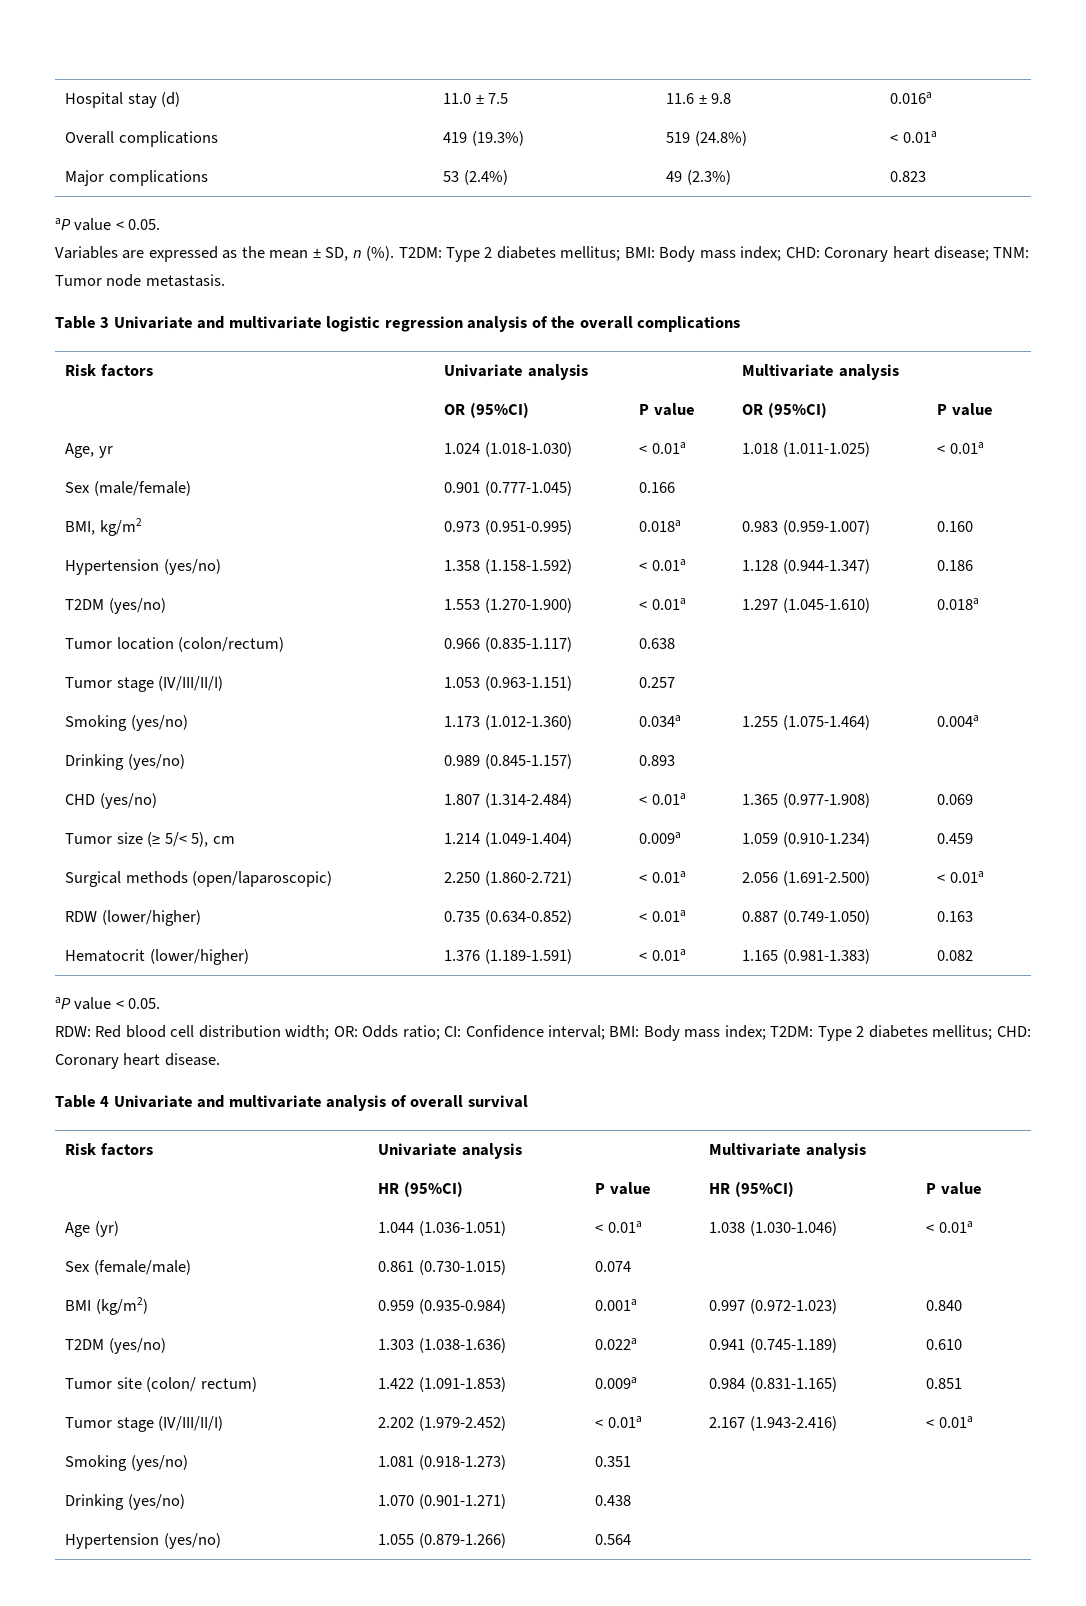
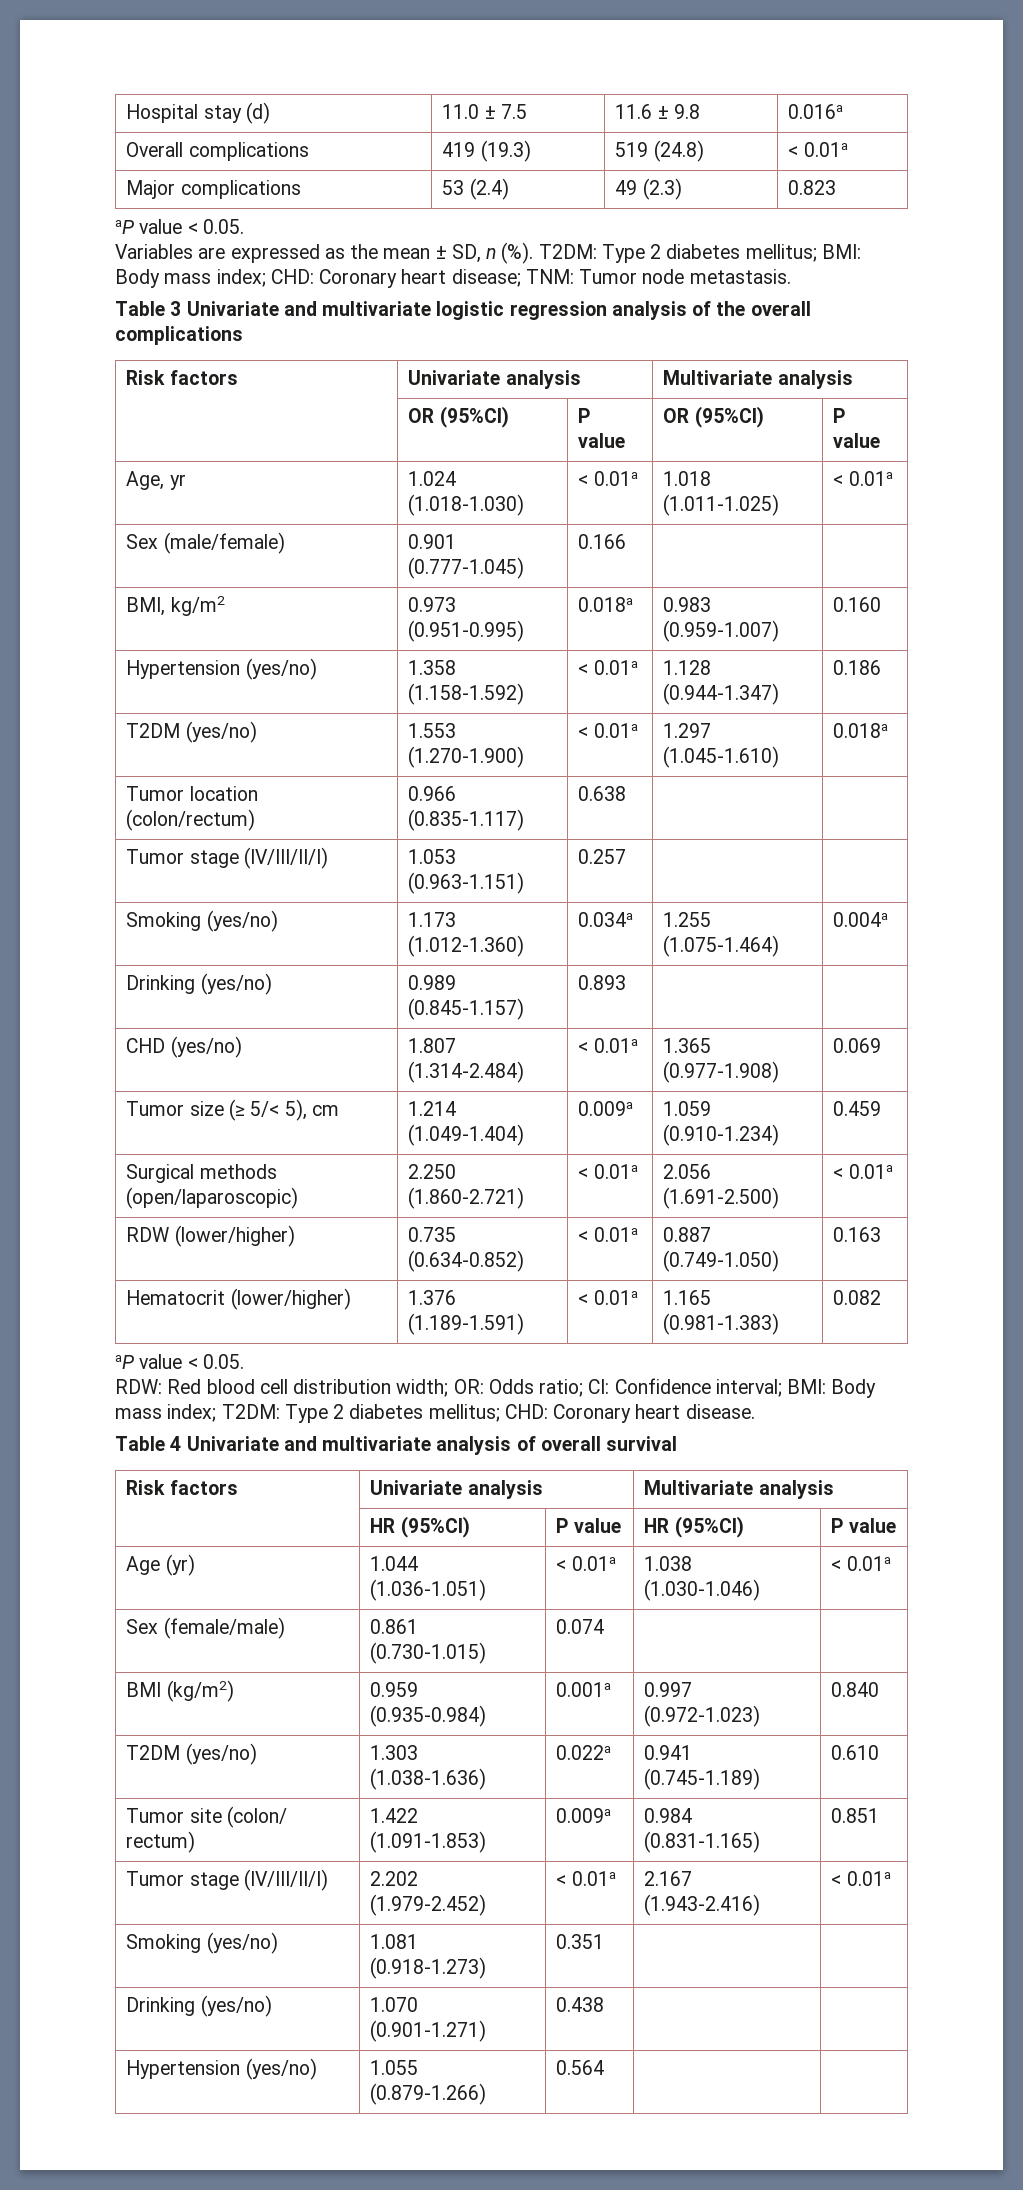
- Overall complications | 419 (19.3%) | 519 (24.8%) | < 0.01a
+ Overall complications | 419 (19.3) | 519 (24.8) | < 0.01a
- Major complications | 53 (2.4%) | 49 (2.3%) | 0.823
+ Major complications | 53 (2.4) | 49 (2.3) | 0.823

